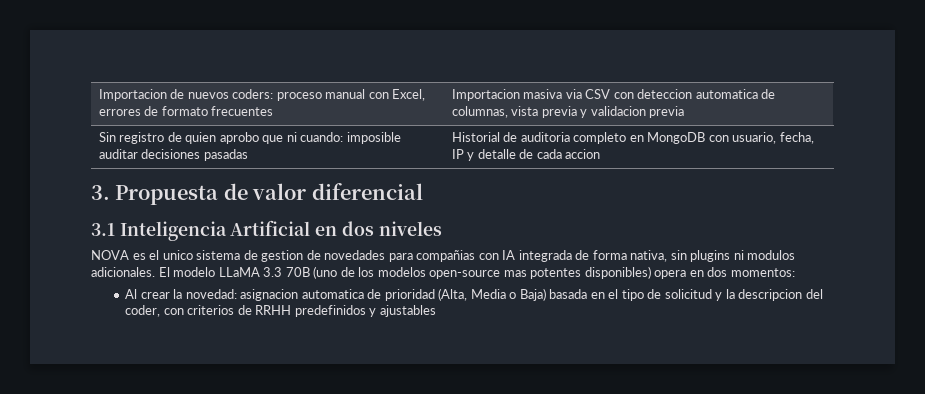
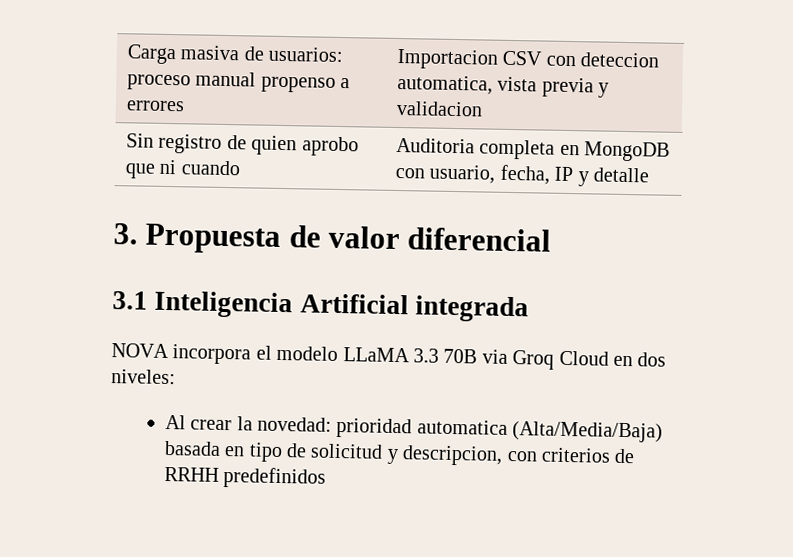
- Importacion de nuevos coders: proceso manual con Excel, errores de formato frecuentes | Importacion masiva via CSV con deteccion automatica de columnas, vista previa y validacion previa
+ Carga masiva de usuarios: proceso manual propenso a errores | Importacion CSV con deteccion automatica, vista previa y validacion
- Sin registro de quien aprobo que ni cuando: imposible auditar decisiones pasadas | Historial de auditoria completo en MongoDB con usuario, fecha, IP y detalle de cada accion
+ Sin registro de quien aprobo que ni cuando | Auditoria completa en MongoDB con usuario, fecha, IP y detalle
- 3.1 Inteligencia Artificial en dos niveles
- NOVA es el unico sistema de gestion de novedades para compañias con IA integrada de forma nativa, sin plugins ni modulos adicionales. El modelo LLaMA 3.3 70B (uno de los modelos open-source mas potentes disponibles) opera en dos momentos:
+ 3.1 Inteligencia Artificial integrada
+ NOVA incorpora el modelo LLaMA 3.3 70B via Groq Cloud en dos niveles:
- Al crear la novedad: asignacion automatica de prioridad (Alta, Media o Baja) basada en el tipo de solicitud y la descripcion del coder, con criterios de RRHH predefinidos y ajustables
+ Al crear la novedad: prioridad automatica (Alta/Media/Baja) basada en tipo de solicitud y descripcion, con criterios de RRHH predefinidos

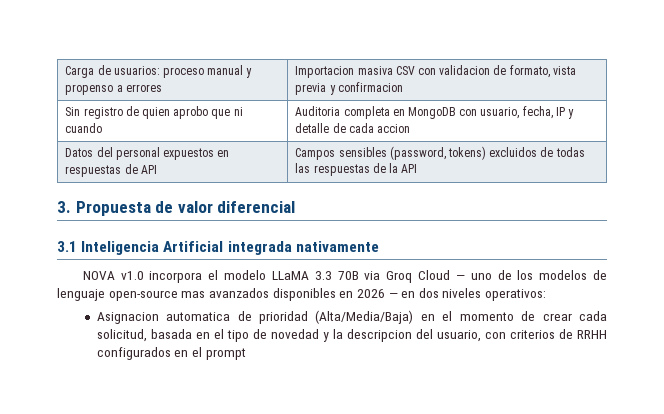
- Carga masiva de usuarios: proceso manual propenso a errores | Importacion CSV con deteccion automatica, vista previa y validacion
+ Carga de usuarios: proceso manual y propenso a errores | Importacion masiva CSV con validacion de formato, vista previa y confirmacion
- Sin registro de quien aprobo que ni cuando | Auditoria completa en MongoDB con usuario, fecha, IP y detalle
+ Sin registro de quien aprobo que ni cuando | Auditoria completa en MongoDB con usuario, fecha, IP y detalle de cada accion
+ Datos del personal expuestos en respuestas de API | Campos sensibles (password, tokens) excluidos de todas las respuestas de la API
- 3.1 Inteligencia Artificial integrada
+ 3.1 Inteligencia Artificial integrada nativamente
- NOVA incorpora el modelo LLaMA 3.3 70B via Groq Cloud en dos niveles:
- Al crear la novedad: prioridad automatica (Alta/Media/Baja) basada en tipo de solicitud y descripcion, con criterios de RRHH predefinidos
+ NOVA v1.0 incorpora el modelo LLaMA 3.3 70B via Groq Cloud — uno de los modelos de lenguaje open-source mas avanzados disponibles en 2026 — en dos niveles operativos:
+ Asignacion automatica de prioridad (Alta/Media/Baja) en el momento de crear cada solicitud, basada en el tipo de novedad y la descripcion del usuario, con criterios de RRHH configurados en el prompt

